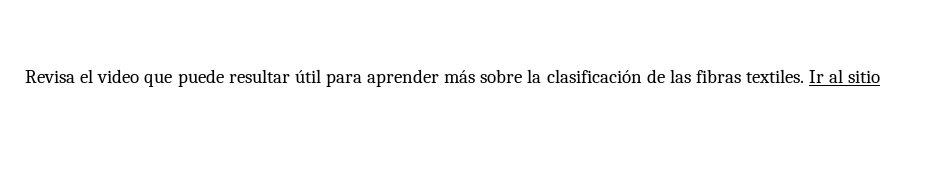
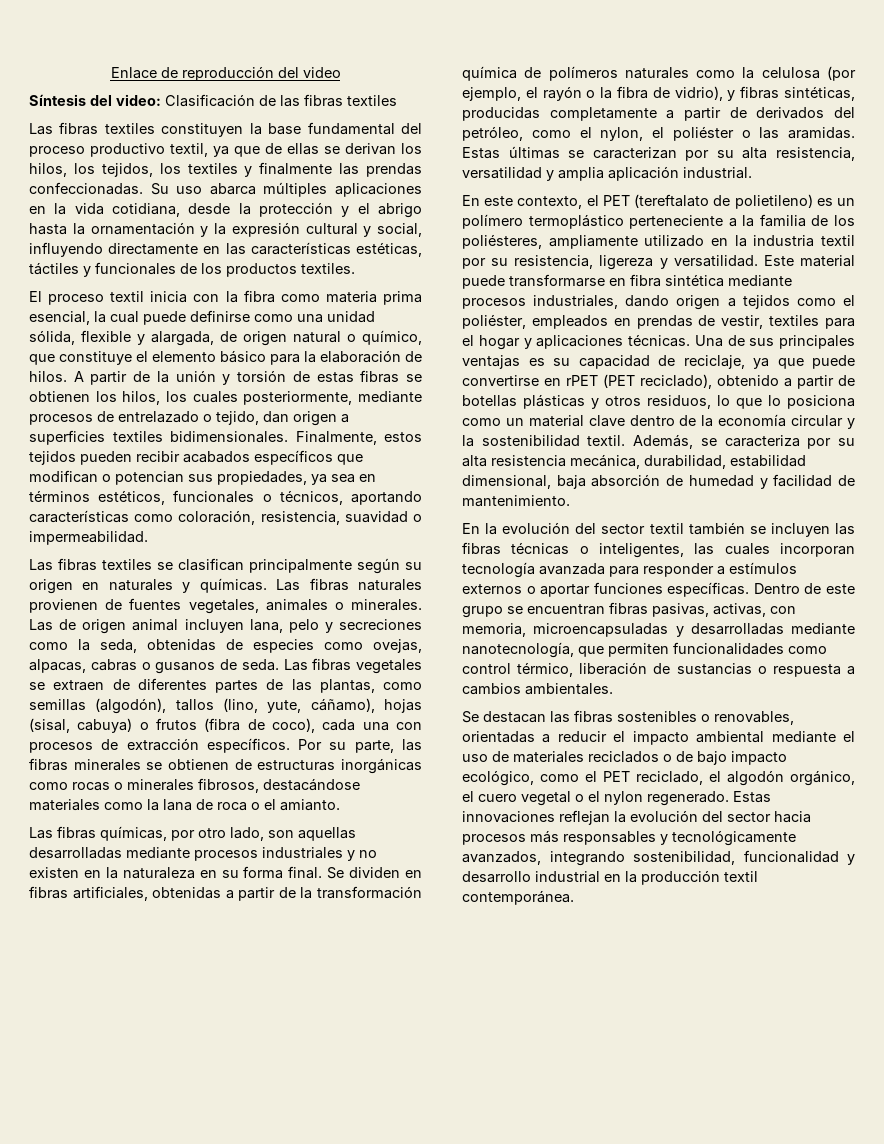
- Revisa el video que puede resultar útil para aprender más sobre la clasificación de las fibras textiles. Ir al sitio
+ Enlace de reproducción del video
+ Síntesis del video: Clasificación de las fibras textiles
+ Las fibras textiles constituyen la base fundamental del proceso productivo textil, ya que de ellas se derivan los hilos, los tejidos, los textiles y finalmente las prendas confeccionadas. Su uso abarca múltiples aplicaciones en la vida cotidiana, desde la protección y el abrigo hasta la ornamentación y la expresión cultural y social, influyendo directamente en las características estéticas, táctiles y funcionales de los productos textiles.
+ El proceso textil inicia con la fibra como materia prima esencial, la cual puede definirse como una unidad sólida, flexible y alargada, de origen natural o químico, que constituye el elemento básico para la elaboración de hilos. A partir de la unión y torsión de estas fibras se obtienen los hilos, los cuales posteriormente, mediante procesos de entrelazado o tejido, dan origen a superficies textiles bidimensionales. Finalmente, estos tejidos pueden recibir acabados específicos que modifican o potencian sus propiedades, ya sea en términos estéticos, funcionales o técnicos, aportando características como coloración, resistencia, suavidad o impermeabilidad.
+ Las fibras textiles se clasifican principalmente según su origen en naturales y químicas. Las fibras naturales provienen de fuentes vegetales, animales o minerales. Las de origen animal incluyen lana, pelo y secreciones como la seda, obtenidas de especies como ovejas, alpacas, cabras o gusanos de seda. Las fibras vegetales se extraen de diferentes partes de las plantas, como semillas (algodón), tallos (lino, yute, cáñamo), hojas (sisal, cabuya) o frutos (fibra de coco), cada una con procesos de extracción específicos. Por su parte, las fibras minerales se obtienen de estructuras inorgánicas como rocas o minerales fibrosos, destacándose materiales como la lana de roca o el amianto.
+ Las fibras químicas, por otro lado, son aquellas desarrolladas mediante procesos industriales y no existen en la naturaleza en su forma final. Se dividen en fibras artificiales, obtenidas a partir de la transformación química de polímeros naturales como la celulosa (por ejemplo, el rayón o la fibra de vidrio), y fibras sintéticas, producidas completamente a partir de derivados del petróleo, como el nylon, el poliéster o las aramidas. Estas últimas se caracterizan por su alta resistencia, versatilidad y amplia aplicación industrial.
+ En este contexto, el PET (tereftalato de polietileno) es un polímero termoplástico perteneciente a la familia de los poliésteres, ampliamente utilizado en la industria textil por su resistencia, ligereza y versatilidad. Este material puede transformarse en fibra sintética mediante procesos industriales, dando origen a tejidos como el poliéster, empleados en prendas de vestir, textiles para el hogar y aplicaciones técnicas. Una de sus principales ventajas es su capacidad de reciclaje, ya que puede convertirse en rPET (PET reciclado), obtenido a partir de botellas plásticas y otros residuos, lo que lo posiciona como un material clave dentro de la economía circular y la sostenibilidad textil. Además, se caracteriza por su alta resistencia mecánica, durabilidad, estabilidad dimensional, baja absorción de humedad y facilidad de mantenimiento.
+ En la evolución del sector textil también se incluyen las fibras técnicas o inteligentes, las cuales incorporan tecnología avanzada para responder a estímulos externos o aportar funciones específicas. Dentro de este grupo se encuentran fibras pasivas, activas, con memoria, microencapsuladas y desarrolladas mediante nanotecnología, que permiten funcionalidades como control térmico, liberación de sustancias o respuesta a cambios ambientales.
+ Se destacan las fibras sostenibles o renovables, orientadas a reducir el impacto ambiental mediante el uso de materiales reciclados o de bajo impacto ecológico, como el PET reciclado, el algodón orgánico, el cuero vegetal o el nylon regenerado. Estas innovaciones reflejan la evolución del sector hacia procesos más responsables y tecnológicamente avanzados, integrando sostenibilidad, funcionalidad y desarrollo industrial en la producción textil contemporánea.

